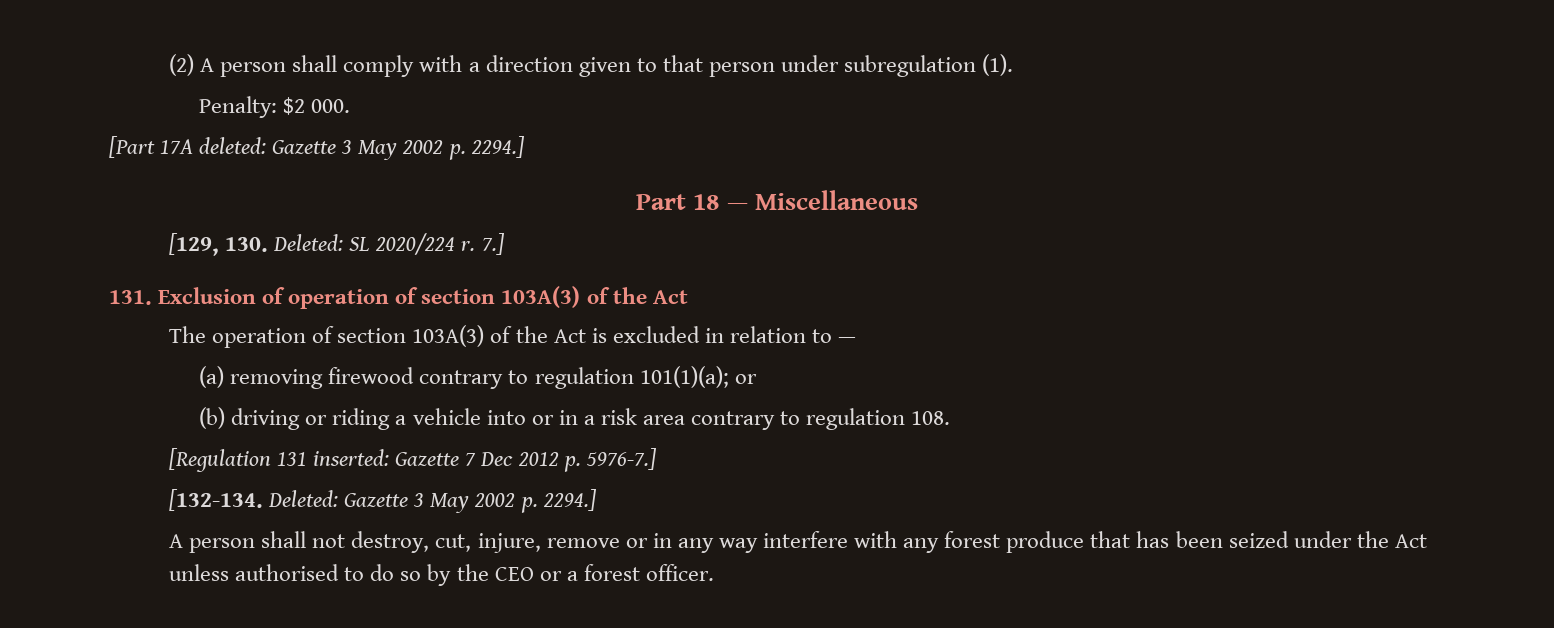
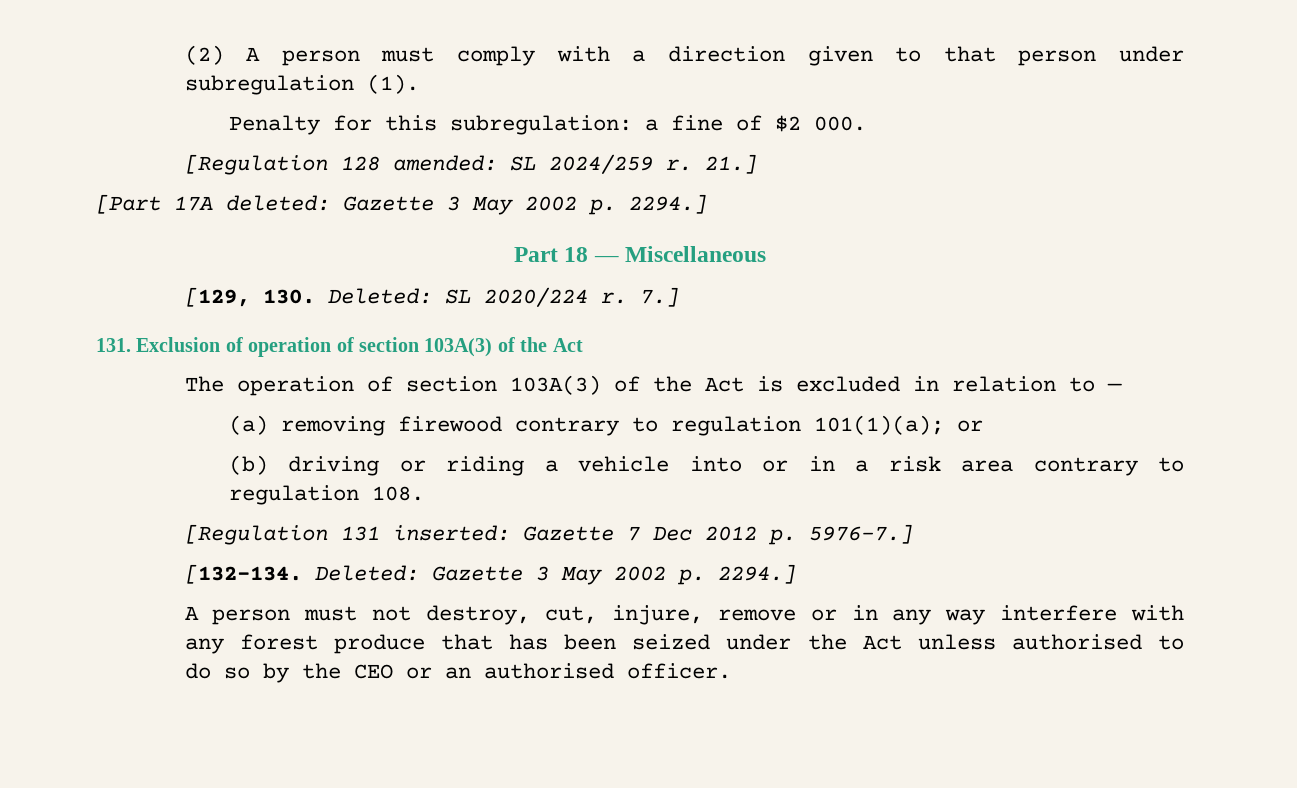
- (2) A person shall comply with a direction given to that person under subregulation (1).
+ (2) A person must comply with a direction given to that person under subregulation (1).
- Penalty: $2 000.
+ Penalty for this subregulation: a fine of $2 000.
+ [Regulation 128 amended: SL 2024/259 r. 21.]
- A person shall not destroy, cut, injure, remove or in any way interfere with any forest produce that has been seized under the Act unless authorised to do so by the CEO or a forest officer.
+ A person must not destroy, cut, injure, remove or in any way interfere with any forest produce that has been seized under the Act unless authorised to do so by the CEO or an authorised officer.

